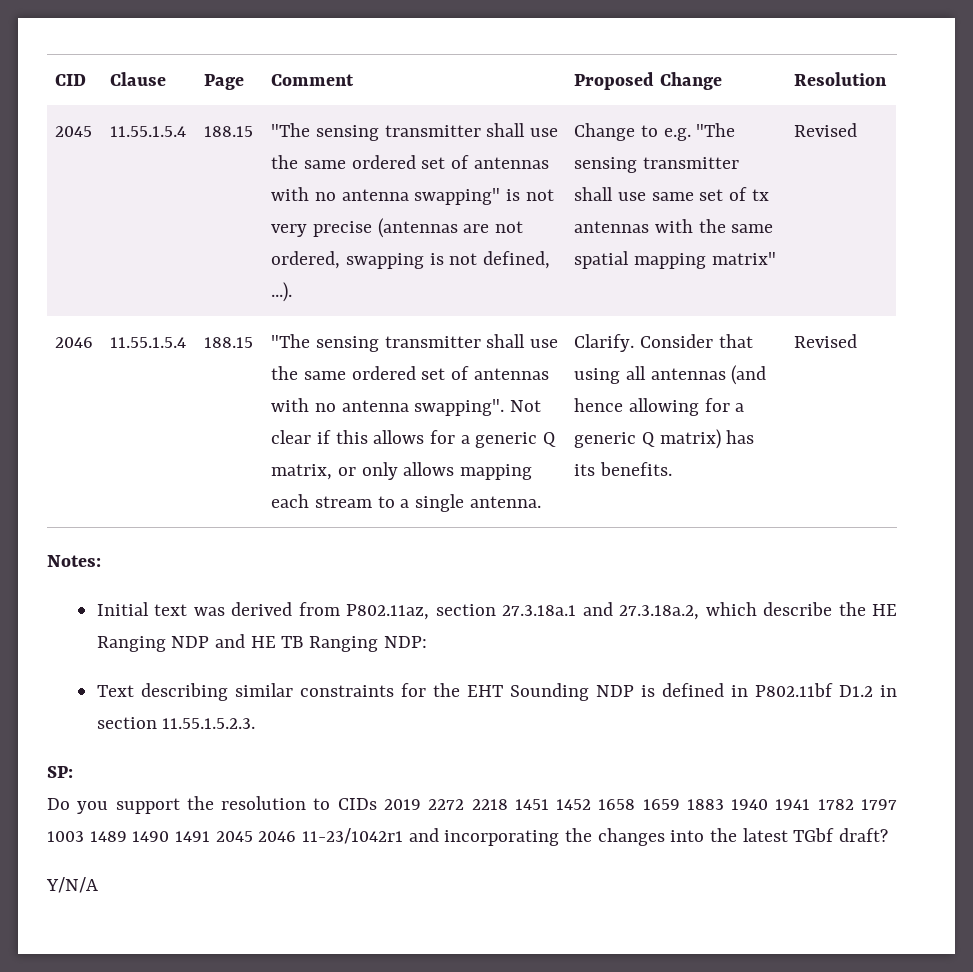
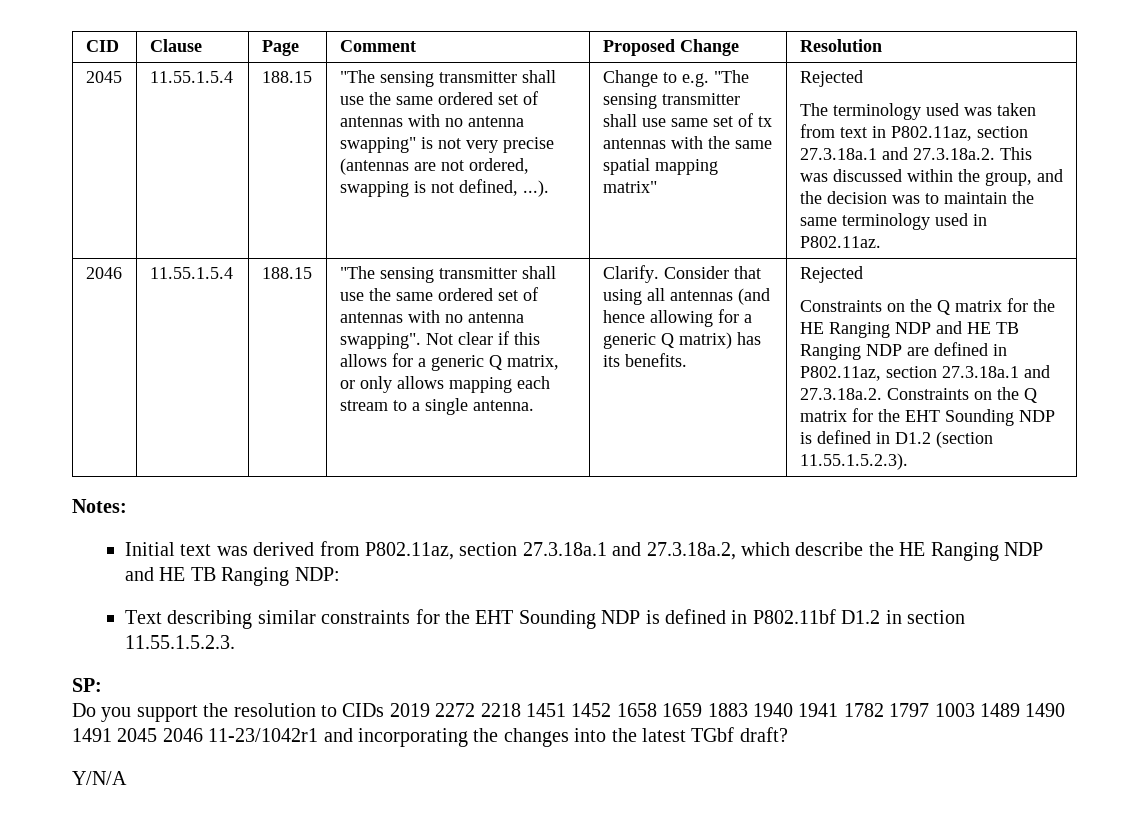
- Change to e.g. "The sensing transmitter shall use same set of tx antennas with the same spatial mapping matrix" | Revised
+ Change to e.g. "The sensing transmitter shall use same set of tx antennas with the same spatial mapping matrix" | Rejected
+ The terminology used was taken from text in P802.11az, section 27.3.18a.1 and 27.3.18a.2. This was discussed within the group, and the decision was to maintain the same terminology used in P802.11az.
- Consider that using all antennas (and hence allowing for a generic Q matrix) has its benefits. | Revised
+ Consider that using all antennas (and hence allowing for a generic Q matrix) has its benefits. | Rejected
+ Constraints on the Q matrix for the HE Ranging NDP and HE TB Ranging NDP are defined in P802.11az, section 27.3.18a.1 and 27.3.18a.2. Constraints on the Q matrix for the EHT Sounding NDP is defined in D1.2 (section 11.55.1.5.2.3).

